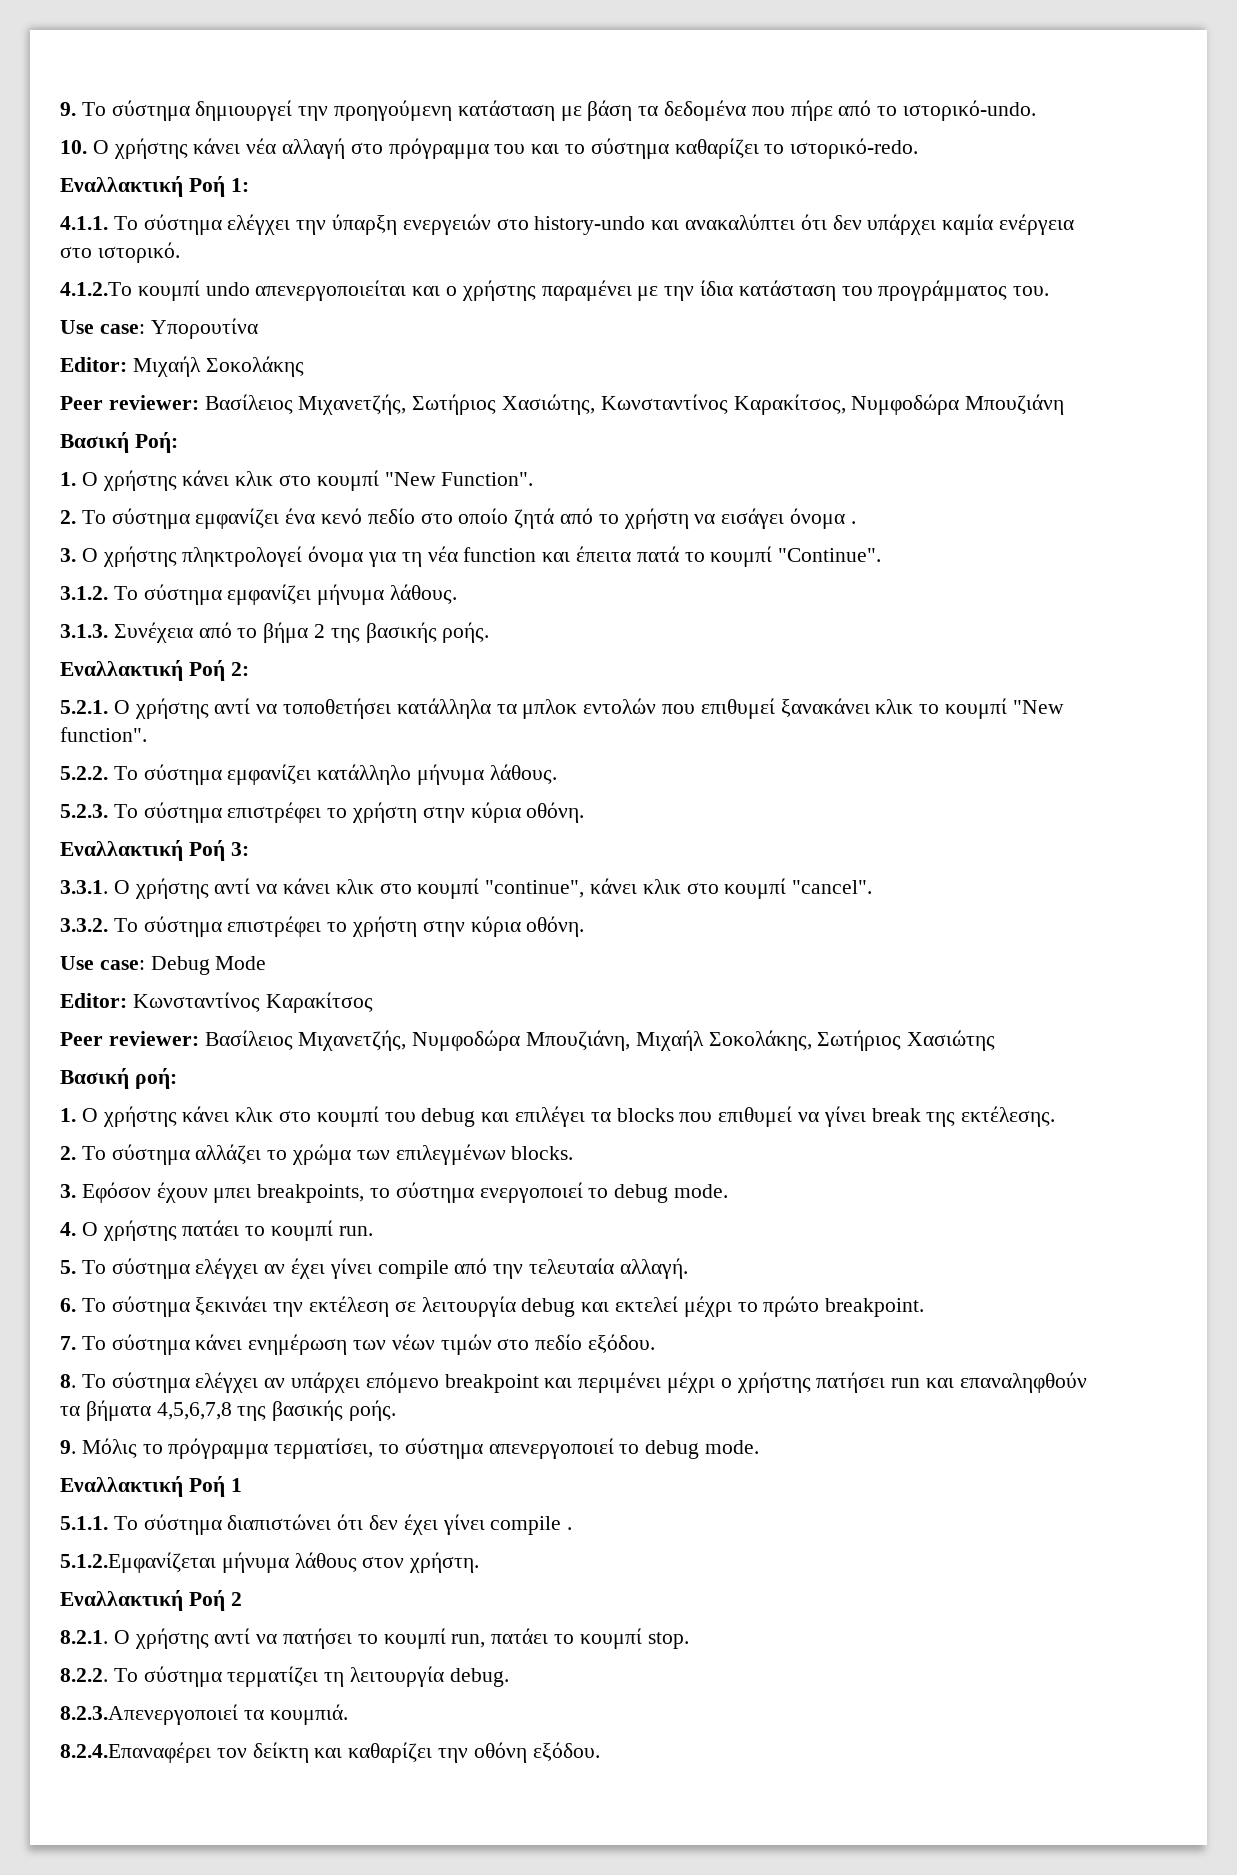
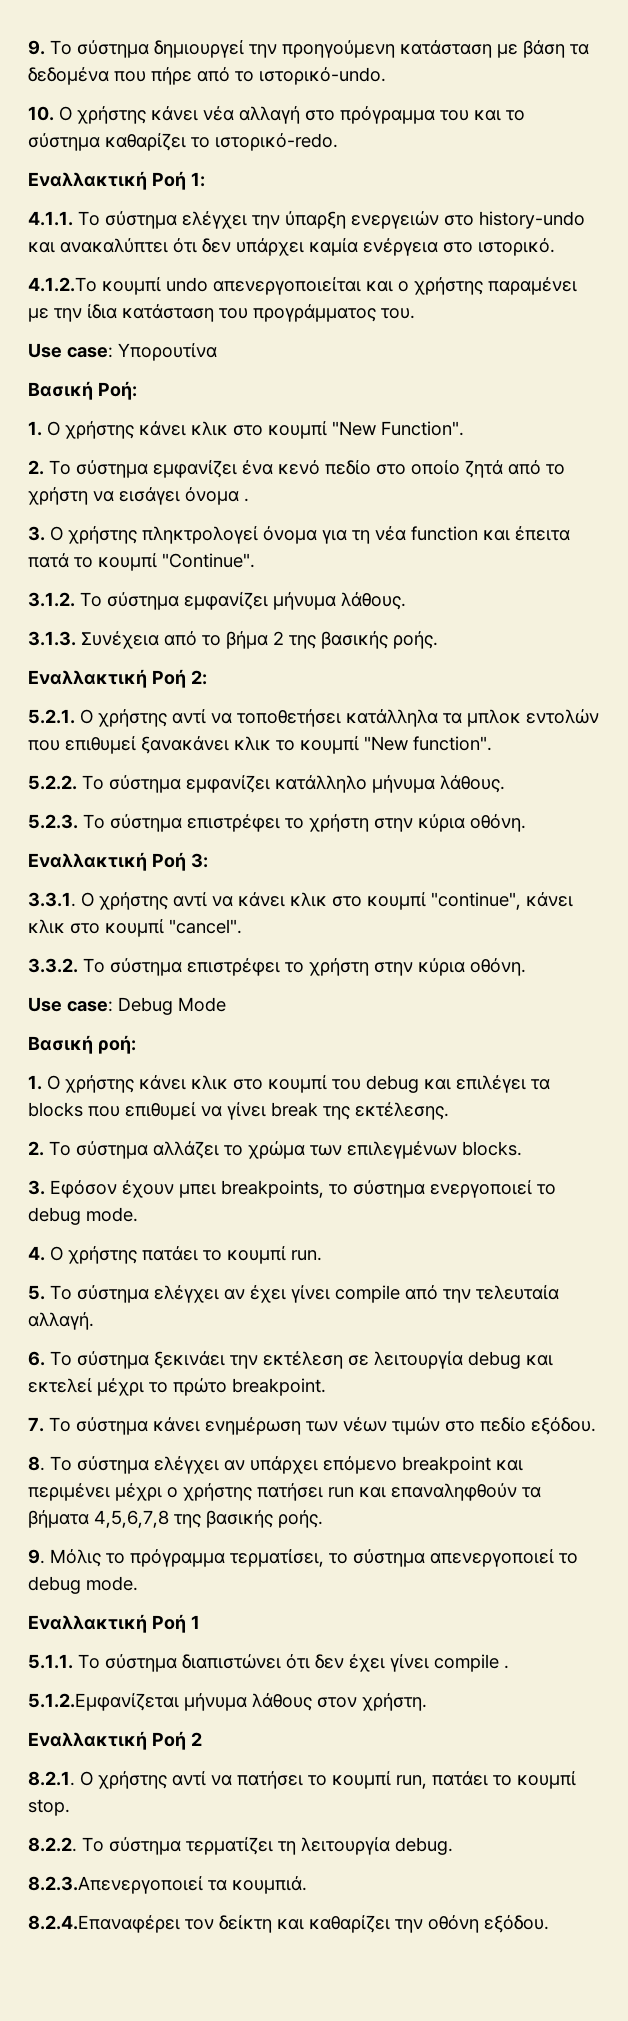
- Editor: Μιχαήλ Σοκολάκης
- Peer reviewer: Βασίλειος Μιχανετζής, Σωτήριος Χασιώτης, Κωνσταντίνος Καρακίτσος, Νυμφοδώρα Μπουζιάνη
- Editor: Κωνσταντίνος Καρακίτσος
- Peer reviewer: Βασίλειος Μιχανετζής, Νυμφοδώρα Μπουζιάνη, Μιχαήλ Σοκολάκης, Σωτήριος Χασιώτης

